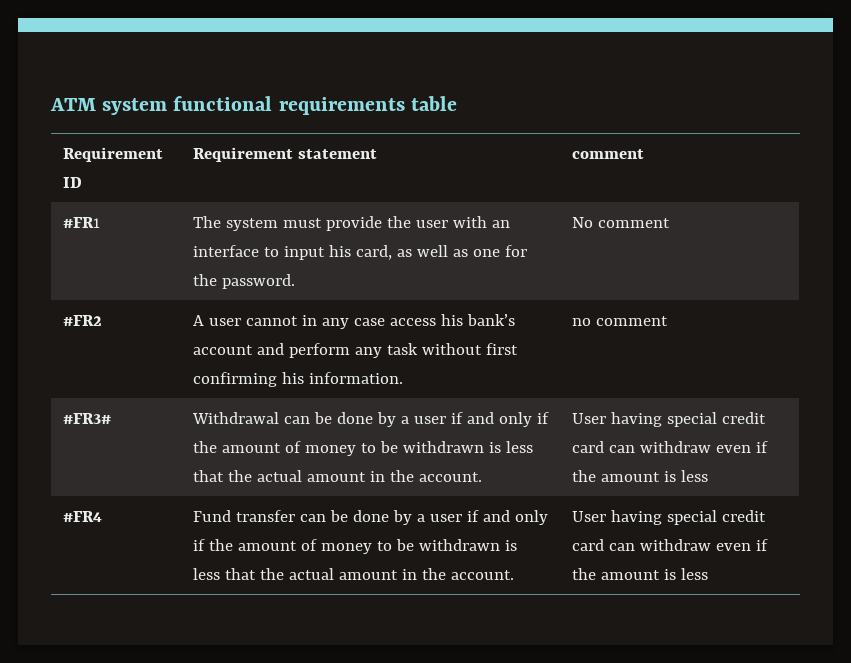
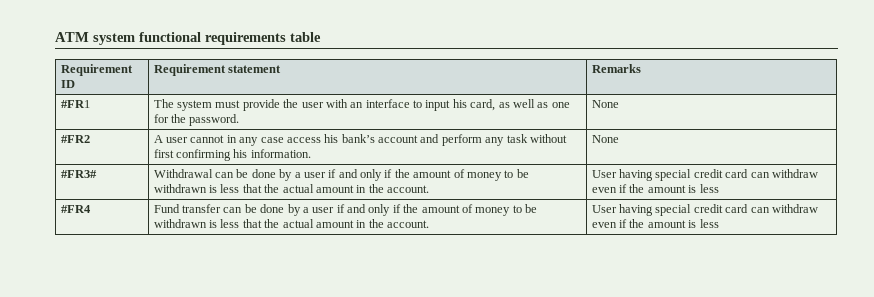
- Requirement ID | Requirement statement | comment
+ Requirement ID | Requirement statement | Remarks
- #FR1 | The system must provide the user with an interface to input his card, as well as one for the password. | No comment
+ #FR1 | The system must provide the user with an interface to input his card, as well as one for the password. | None
- #FR2 | A user cannot in any case access his bank’s account and perform any task without first confirming his information. | no comment
+ #FR2 | A user cannot in any case access his bank’s account and perform any task without first confirming his information. | None

